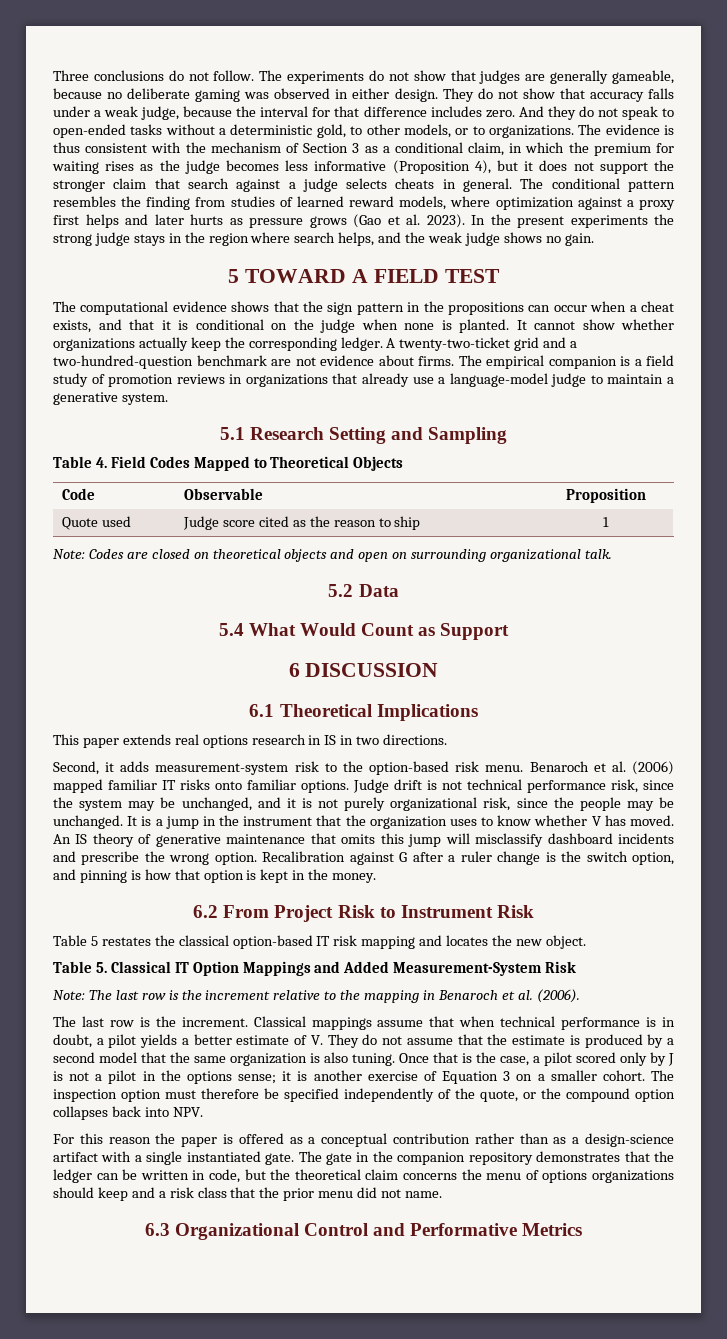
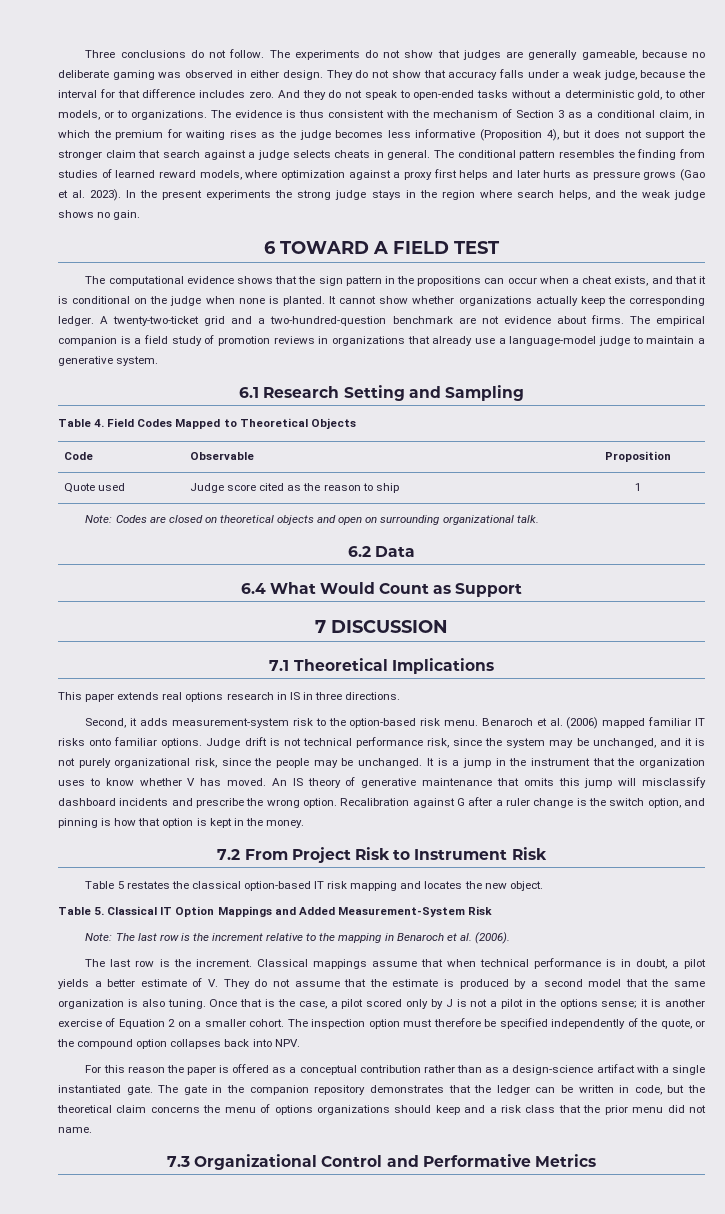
- 5 TOWARD A FIELD TEST
+ 6 TOWARD A FIELD TEST
- 5.1 Research Setting and Sampling
+ 6.1 Research Setting and Sampling
- 5.2 Data
+ 6.2 Data
- 5.4 What Would Count as Support
+ 6.4 What Would Count as Support
- 6 DISCUSSION
+ 7 DISCUSSION
- 6.1 Theoretical Implications
+ 7.1 Theoretical Implications
- This paper extends real options research in IS in two directions.
+ This paper extends real options research in IS in three directions.
- 6.2 From Project Risk to Instrument Risk
+ 7.2 From Project Risk to Instrument Risk
- Once that is the case, a pilot scored only by J is not a pilot in the options sense; it is another exercise of Equation 3 on a smaller cohort.
+ Once that is the case, a pilot scored only by J is not a pilot in the options sense; it is another exercise of Equation 2 on a smaller cohort.
- 6.3 Organizational Control and Performative Metrics
+ 7.3 Organizational Control and Performative Metrics

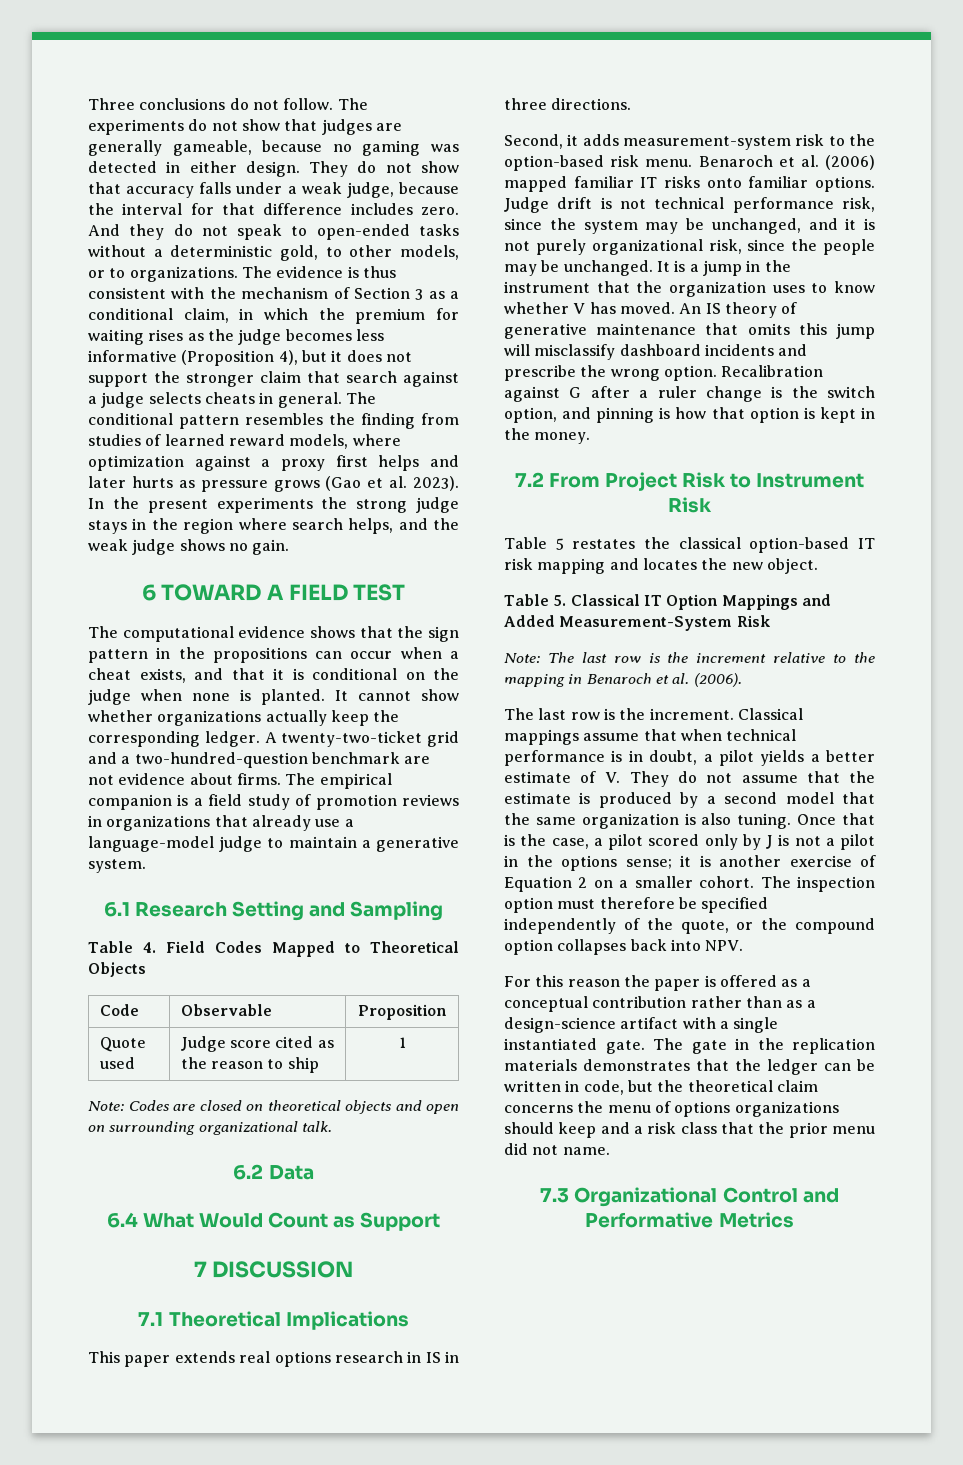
- The experiments do not show that judges are generally gameable, because no deliberate gaming was observed in either design.
+ The experiments do not show that judges are generally gameable, because no gaming was detected in either design.
- The gate in the companion repository demonstrates that the ledger can be written in code, but the theoretical claim concerns the menu of options organizations should keep and a risk class that the prior menu did not name.
+ The gate in the replication materials demonstrates that the ledger can be written in code, but the theoretical claim concerns the menu of options organizations should keep and a risk class that the prior menu did not name.

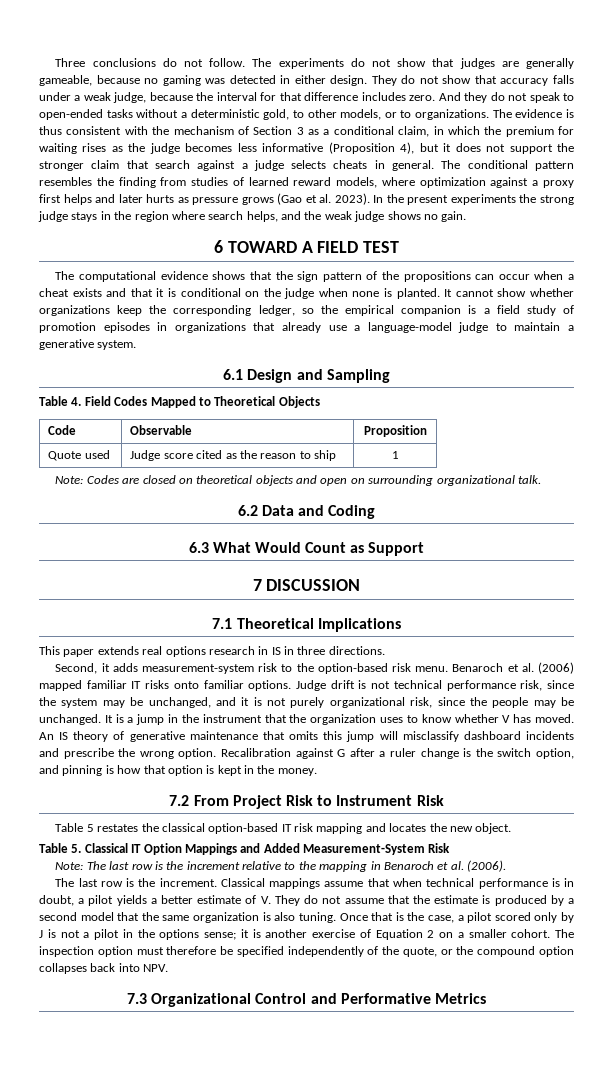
- The computational evidence shows that the sign pattern in the propositions can occur when a cheat exists, and that it is conditional on the judge when none is planted.
+ The computational evidence shows that the sign pattern of the propositions can occur when a cheat exists and that it is conditional on the judge when none is planted.
- It cannot show whether organizations actually keep the corresponding ledger. A twenty-two-ticket grid and a two-hundred-question benchmark are not evidence about firms. The empirical companion is a field study of promotion reviews in organizations that already use a language-model judge to maintain a generative system.
+ It cannot show whether organizations keep the corresponding ledger, so the empirical companion is a field study of promotion episodes in organizations that already use a language-model judge to maintain a generative system.
- 6.1 Research Setting and Sampling
+ 6.1 Design and Sampling
- 6.2 Data
- 6.4 What Would Count as Support
+ 6.2 Data and Coding
+ 6.3 What Would Count as Support
- For this reason the paper is offered as a conceptual contribution rather than as a design-science artifact with a single instantiated gate. The gate in the replication materials demonstrates that the ledger can be written in code, but the theoretical claim concerns the menu of options organizations should keep and a risk class that the prior menu did not name.

